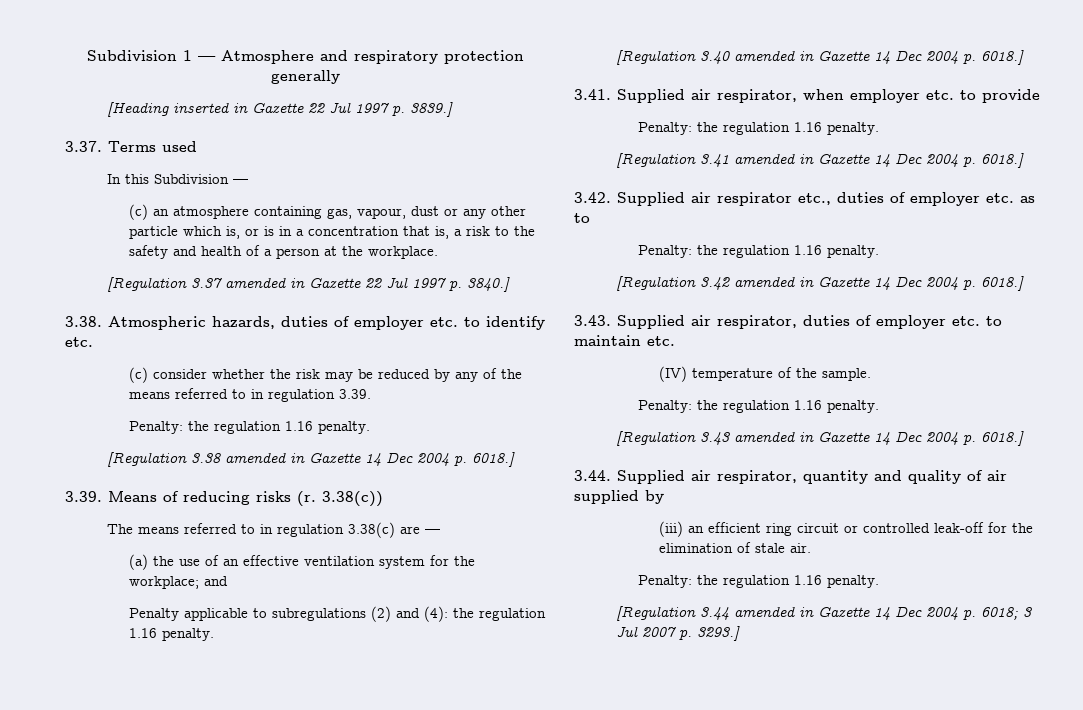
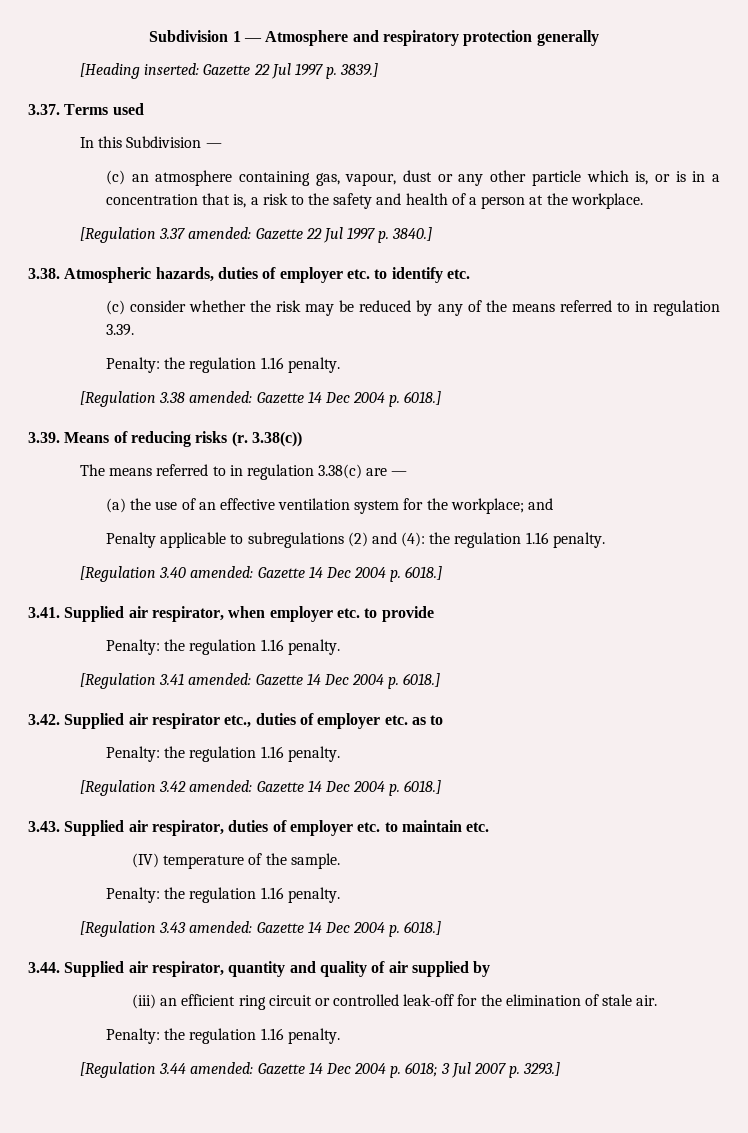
- [Heading inserted in Gazette 22 Jul 1997 p. 3839.]
+ [Heading inserted: Gazette 22 Jul 1997 p. 3839.]
- [Regulation 3.37 amended in Gazette 22 Jul 1997 p. 3840.]
+ [Regulation 3.37 amended: Gazette 22 Jul 1997 p. 3840.]
- [Regulation 3.38 amended in Gazette 14 Dec 2004 p. 6018.]
+ [Regulation 3.38 amended: Gazette 14 Dec 2004 p. 6018.]
- [Regulation 3.40 amended in Gazette 14 Dec 2004 p. 6018.]
+ [Regulation 3.40 amended: Gazette 14 Dec 2004 p. 6018.]
- [Regulation 3.41 amended in Gazette 14 Dec 2004 p. 6018.]
+ [Regulation 3.41 amended: Gazette 14 Dec 2004 p. 6018.]
- [Regulation 3.42 amended in Gazette 14 Dec 2004 p. 6018.]
+ [Regulation 3.42 amended: Gazette 14 Dec 2004 p. 6018.]
- [Regulation 3.43 amended in Gazette 14 Dec 2004 p. 6018.]
+ [Regulation 3.43 amended: Gazette 14 Dec 2004 p. 6018.]
- [Regulation 3.44 amended in Gazette 14 Dec 2004 p. 6018; 3 Jul 2007 p. 3293.]
+ [Regulation 3.44 amended: Gazette 14 Dec 2004 p. 6018; 3 Jul 2007 p. 3293.]

